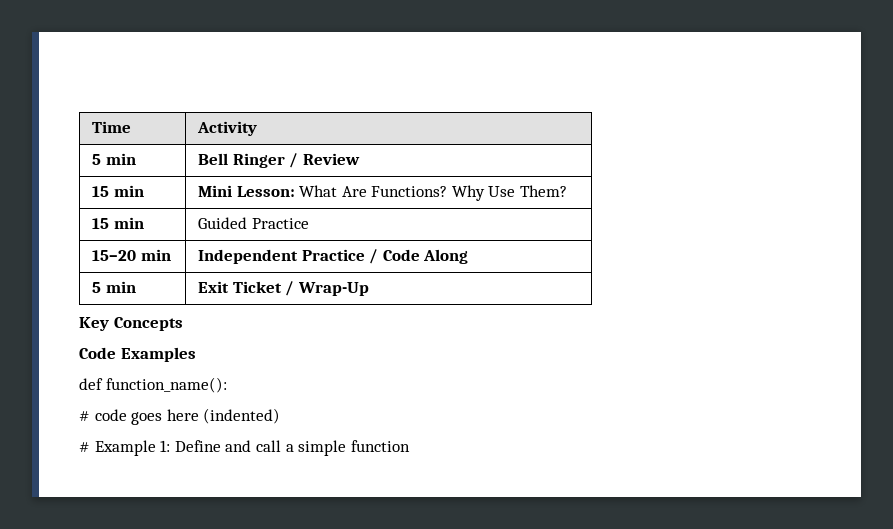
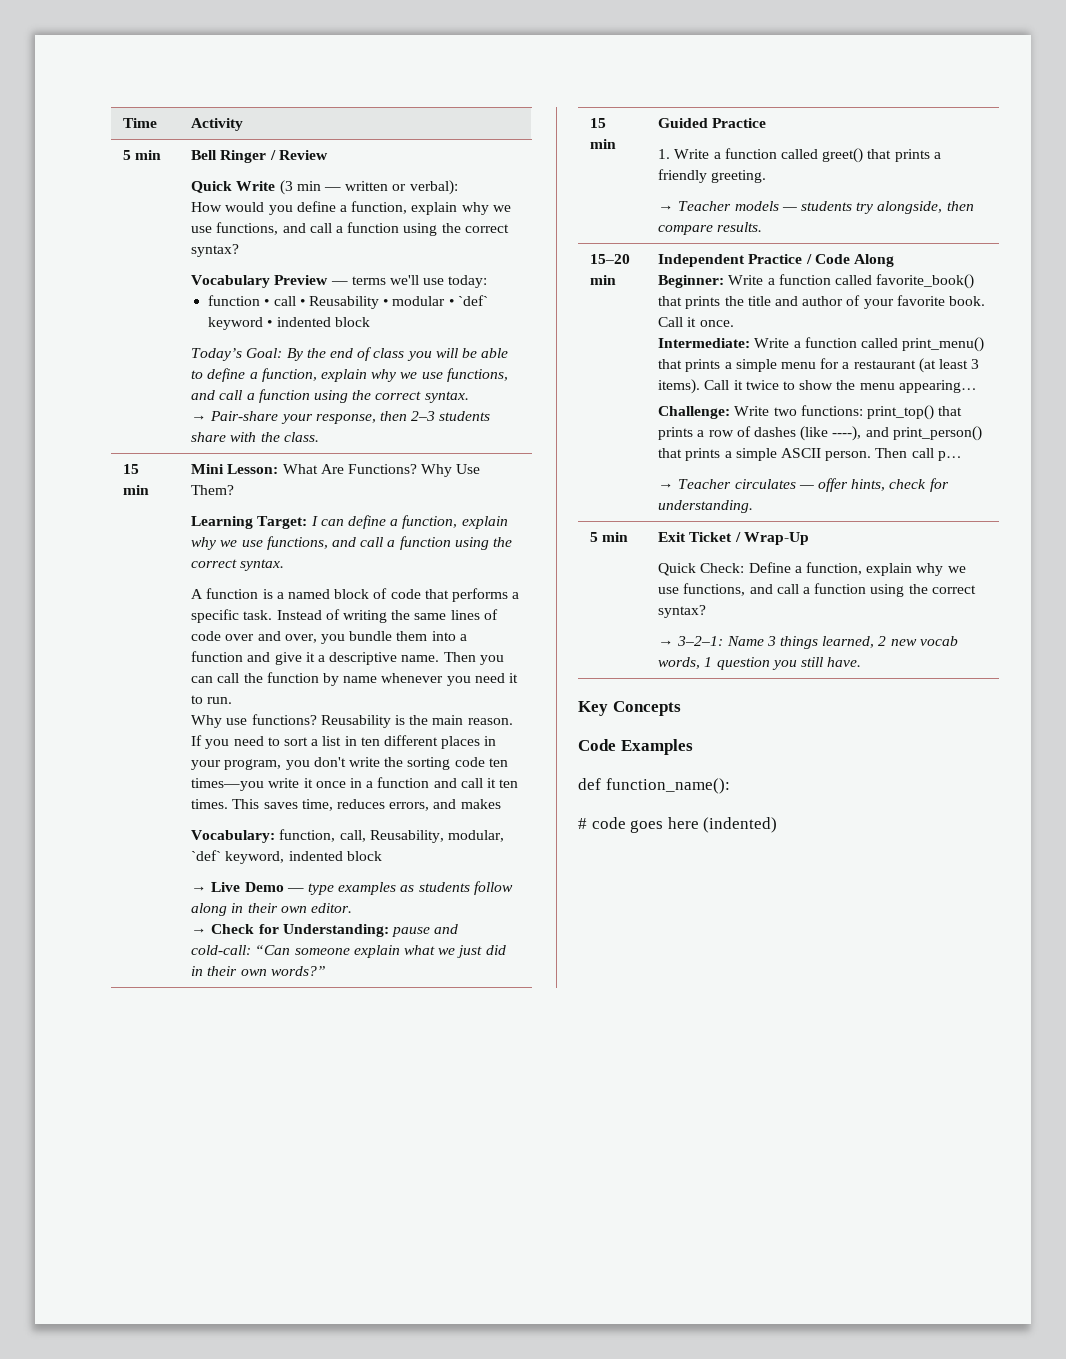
+ Quick Write (3 min — written or verbal):
+ How would you define a function, explain why we use functions, and call a function using the correct syntax?
+ Vocabulary Preview — terms we'll use today:
+ function • call • Reusability • modular • `def` keyword • indented block
+ Today’s Goal: By the end of class you will be able to define a function, explain why we use functions, and call a function using the correct syntax.
+ → Pair-share your response, then 2–3 students share with the class.
+ Learning Target: I can define a function, explain why we use functions, and call a function using the correct syntax.
+ A function is a named block of code that performs a specific task. Instead of writing the same lines of code over and over, you bundle them into a function and give it a descriptive name. Then you can call the function by name whenever you need it to run.
+ Why use functions? Reusability is the main reason. If you need to sort a list in ten different places in your program, you don't write the sorting code ten times—you write it once in a function and call it ten times. This saves time, reduces errors, and makes
+ Vocabulary: function, call, Reusability, modular, `def` keyword, indented block
+ → Live Demo — type examples as students follow along in their own editor.
+ → Check for Understanding: pause and cold-call: “Can someone explain what we just did in their own words?”
  15 min | Guided Practice
+ 1. Write a function called greet() that prints a friendly greeting.
+ → Teacher models — students try alongside, then compare results.
+ Beginner: Write a function called favorite_book() that prints the title and author of your favorite book. Call it once.
+ Intermediate: Write a function called print_menu() that prints a simple menu for a restaurant (at least 3 items). Call it twice to show the menu appearing…
+ Challenge: Write two functions: print_top() that prints a row of dashes (like ----), and print_person() that prints a simple ASCII person. Then call p…
+ → Teacher circulates — offer hints, check for understanding.
  5 min | Exit Ticket / Wrap-Up
+ Quick Check: Define a function, explain why we use functions, and call a function using the correct syntax?
+ → 3–2–1: Name 3 things learned, 2 new vocab words, 1 question you still have.
- # Example 1: Define and call a simple function

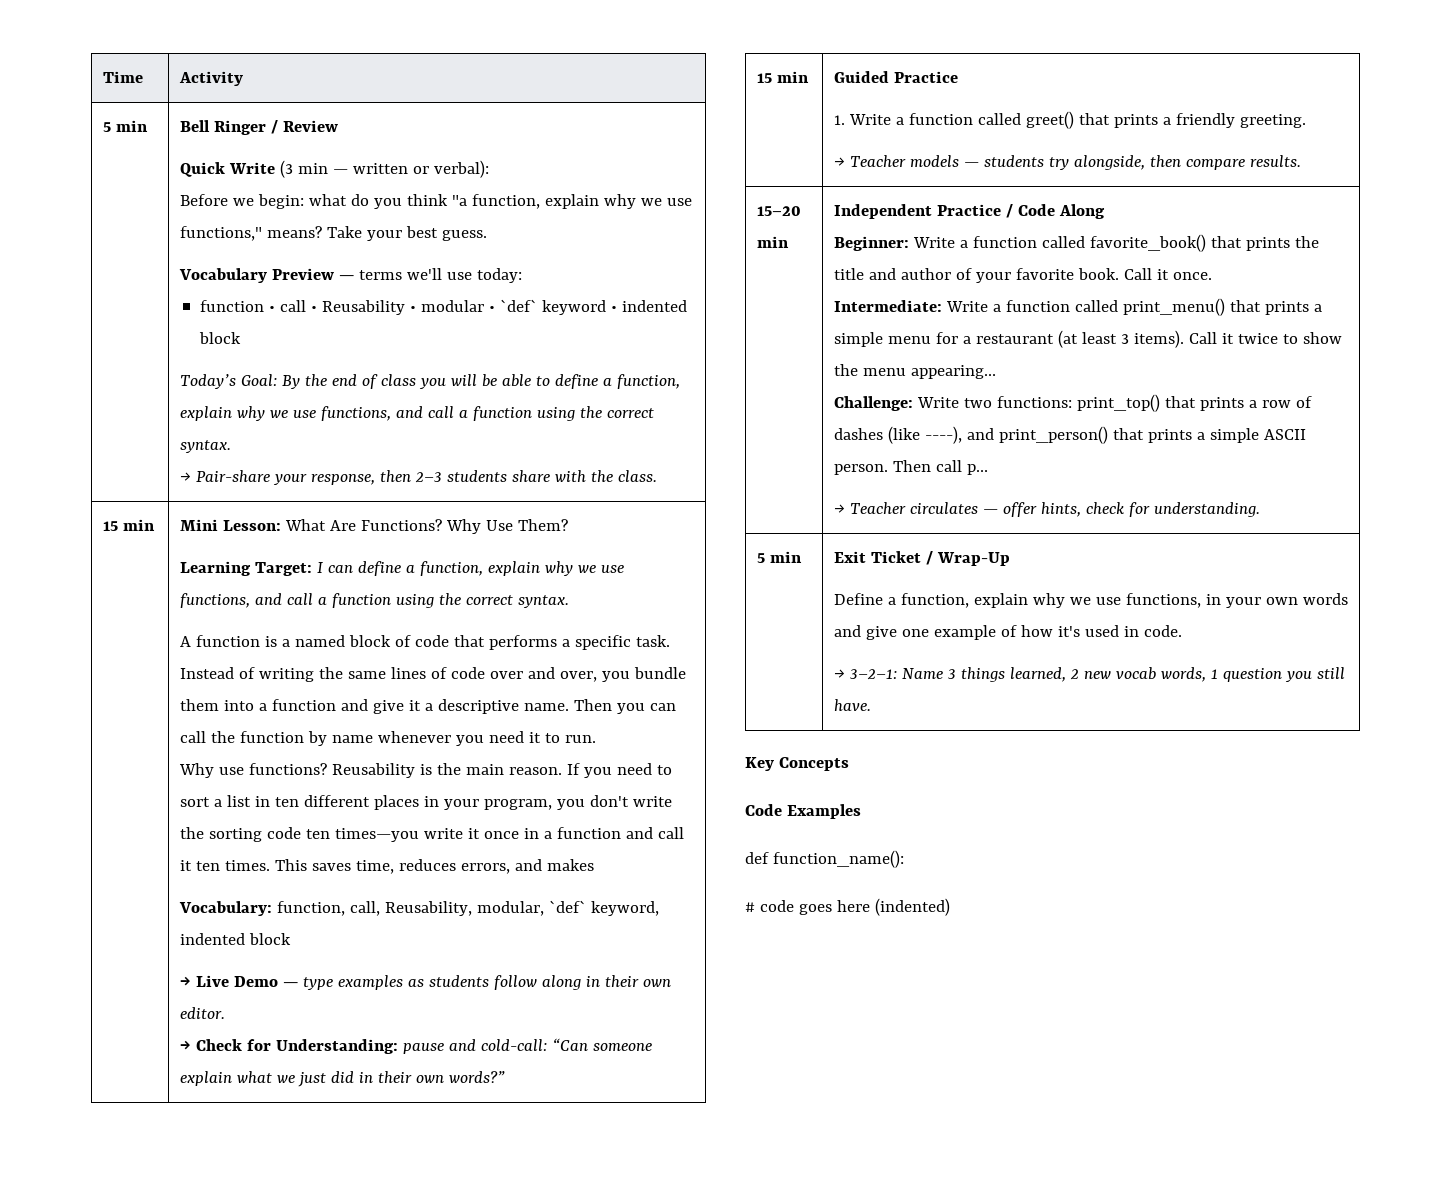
- How would you define a function, explain why we use functions, and call a function using the correct syntax?
+ Before we begin: what do you think "a function, explain why we use functions," means? Take your best guess.
- Quick Check: Define a function, explain why we use functions, and call a function using the correct syntax?
+ Define a function, explain why we use functions, in your own words and give one example of how it's used in code.

